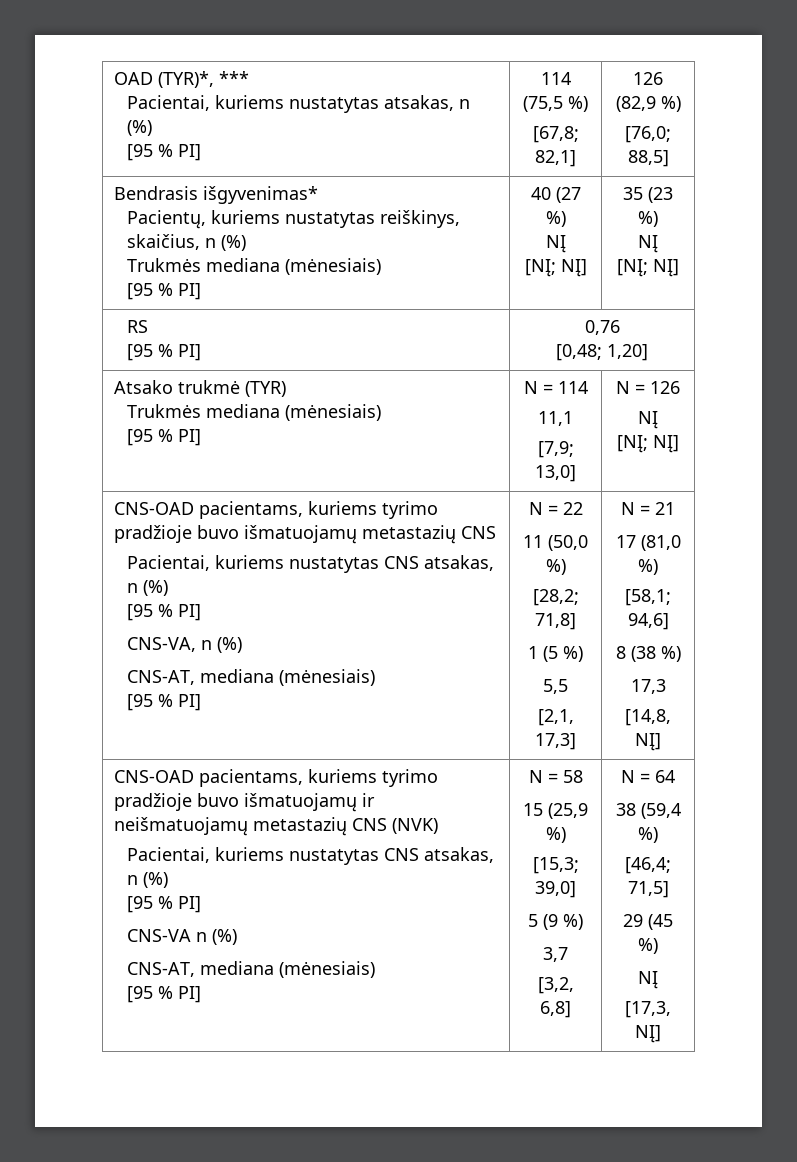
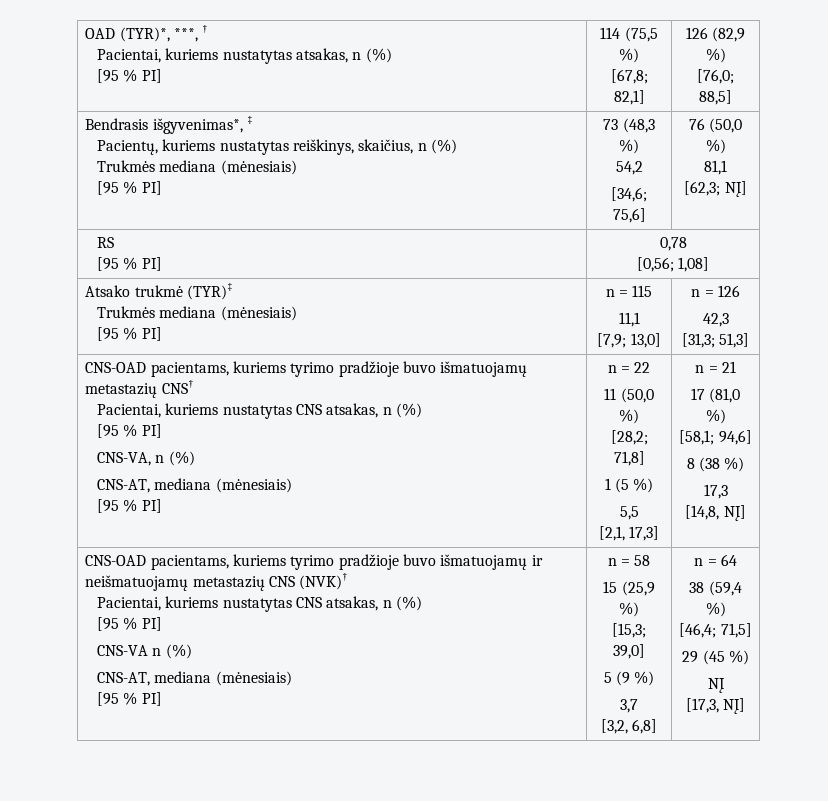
- OAD (TYR)*, ***
+ OAD (TYR)*, ***, †
- Bendrasis išgyvenimas*
+ Bendrasis išgyvenimas*, ‡
  Pacientų, kuriems nustatytas reiškinys, skaičius, n (%)
  Trukmės mediana (mėnesiais)
- [95 % PI] | 40 (27 %)
- NĮ
- [NĮ; NĮ] | 35 (23 %)
- NĮ
- [NĮ; NĮ]
+ [95 % PI] | 73 (48,3 %)
+ 54,2
+ [34,6; 75,6] | 76 (50,0 %)
+ 81,1
+ [62,3; NĮ]
  RS
- [95 % PI] | 0,76
- [0,48; 1,20]
+ [95 % PI] | 0,78
+ [0,56; 1,08]
- Atsako trukmė (TYR)
+ Atsako trukmė (TYR)‡
  Trukmės mediana (mėnesiais)
- [95 % PI] | N = 114
+ [95 % PI] | n = 115
  11,1
- [7,9; 13,0] | N = 126
- NĮ
- [NĮ; NĮ]
+ [7,9; 13,0] | n = 126
+ 42,3
+ [31,3; 51,3]
- CNS-OAD pacientams, kuriems tyrimo pradžioje buvo išmatuojamų metastazių CNS
+ CNS-OAD pacientams, kuriems tyrimo pradžioje buvo išmatuojamų metastazių CNS†
- N = 22
+ n = 22
- N = 21
+ n = 21
- CNS-OAD pacientams, kuriems tyrimo pradžioje buvo išmatuojamų ir neišmatuojamų metastazių CNS (NVK)
+ CNS-OAD pacientams, kuriems tyrimo pradžioje buvo išmatuojamų ir neišmatuojamų metastazių CNS (NVK)†
- N = 58
+ n = 58
- N = 64
+ n = 64

